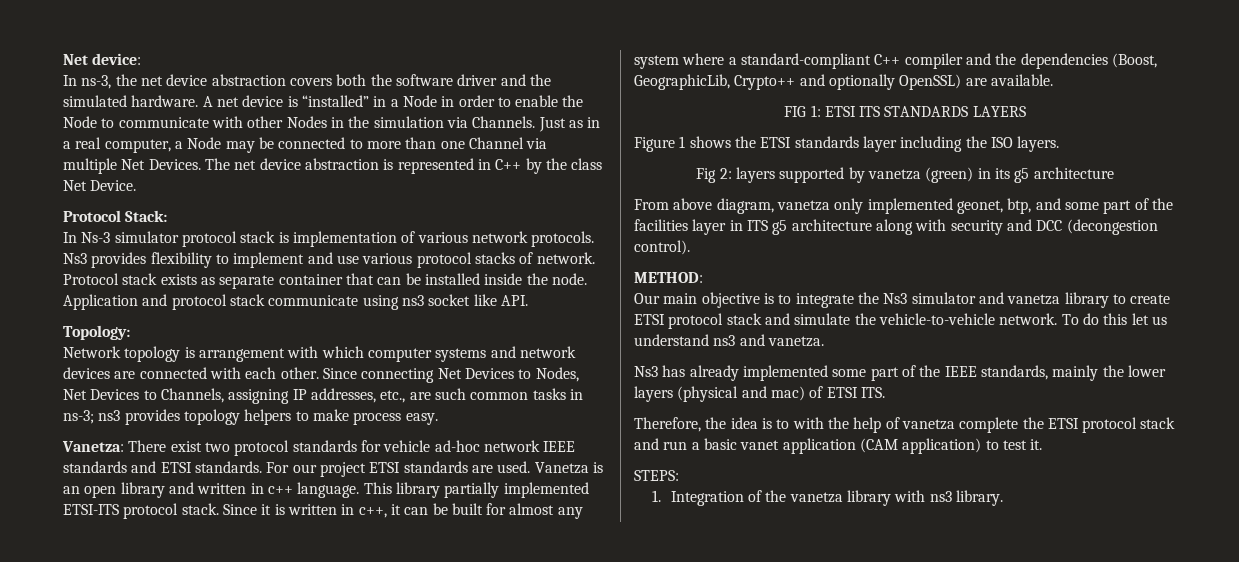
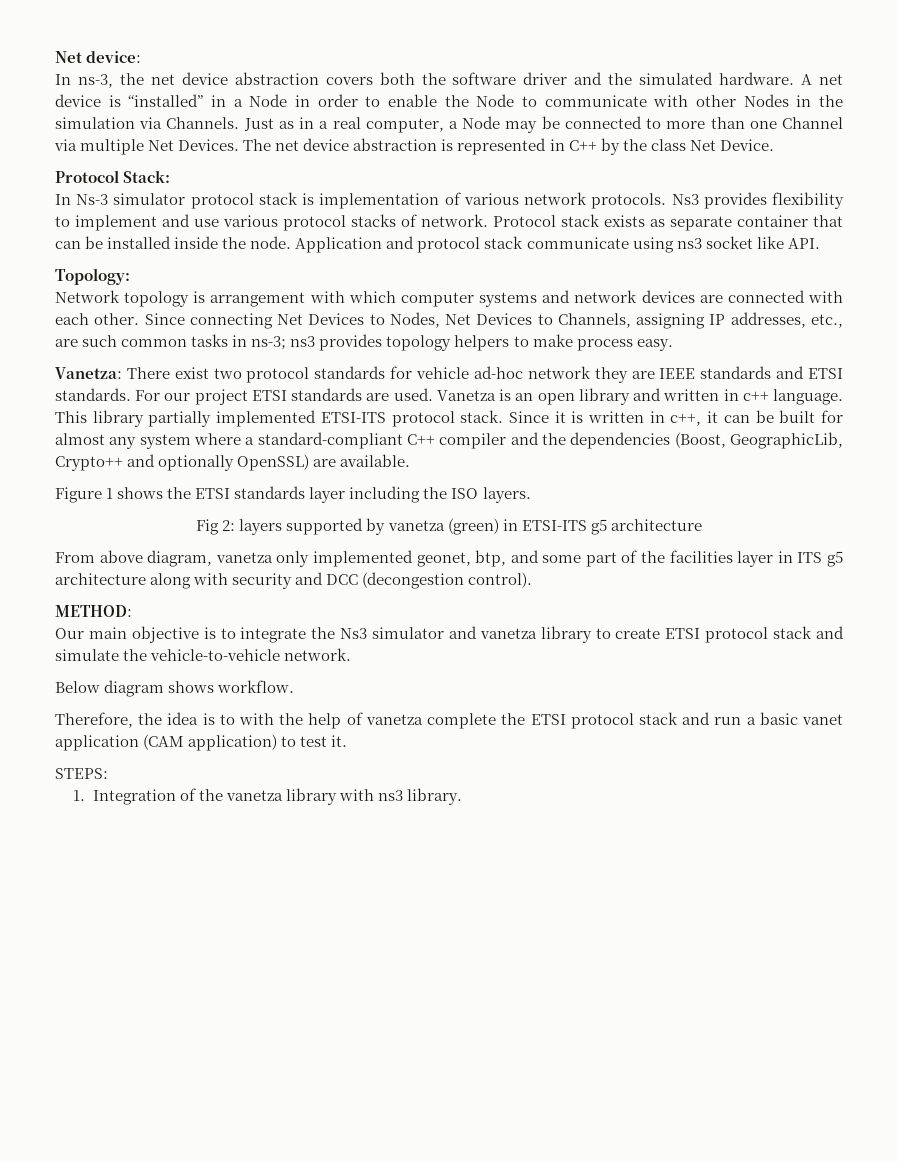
- Vanetza: There exist two protocol standards for vehicle ad-hoc network IEEE standards and ETSI standards.
+ Vanetza: There exist two protocol standards for vehicle ad-hoc network they are IEEE standards and ETSI standards.
- FIG 1: ETSI ITS STANDARDS LAYERS
- Fig 2: layers supported by vanetza (green) in its g5 architecture
+ Fig 2: layers supported by vanetza (green) in ETSI-ITS g5 architecture
- Our main objective is to integrate the Ns3 simulator and vanetza library to create ETSI protocol stack and simulate the vehicle-to-vehicle network. To do this let us understand ns3 and vanetza.
- Ns3 has already implemented some part of the IEEE standards, mainly the lower layers (physical and mac) of ETSI ITS.
+ Our main objective is to integrate the Ns3 simulator and vanetza library to create ETSI protocol stack and simulate the vehicle-to-vehicle network.
+ Below diagram shows workflow.

